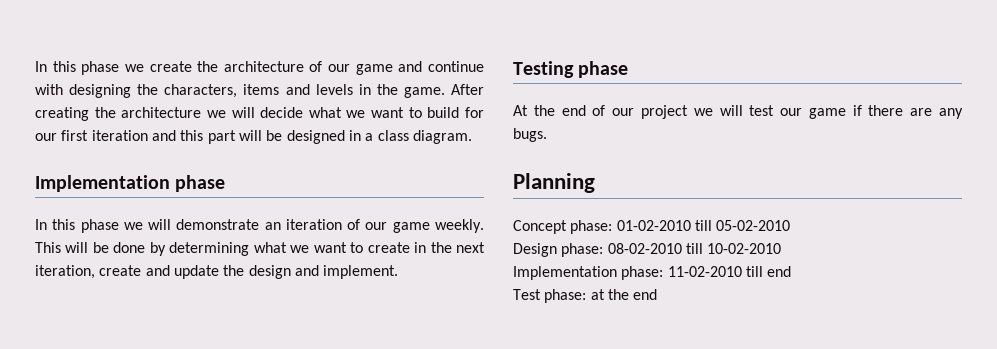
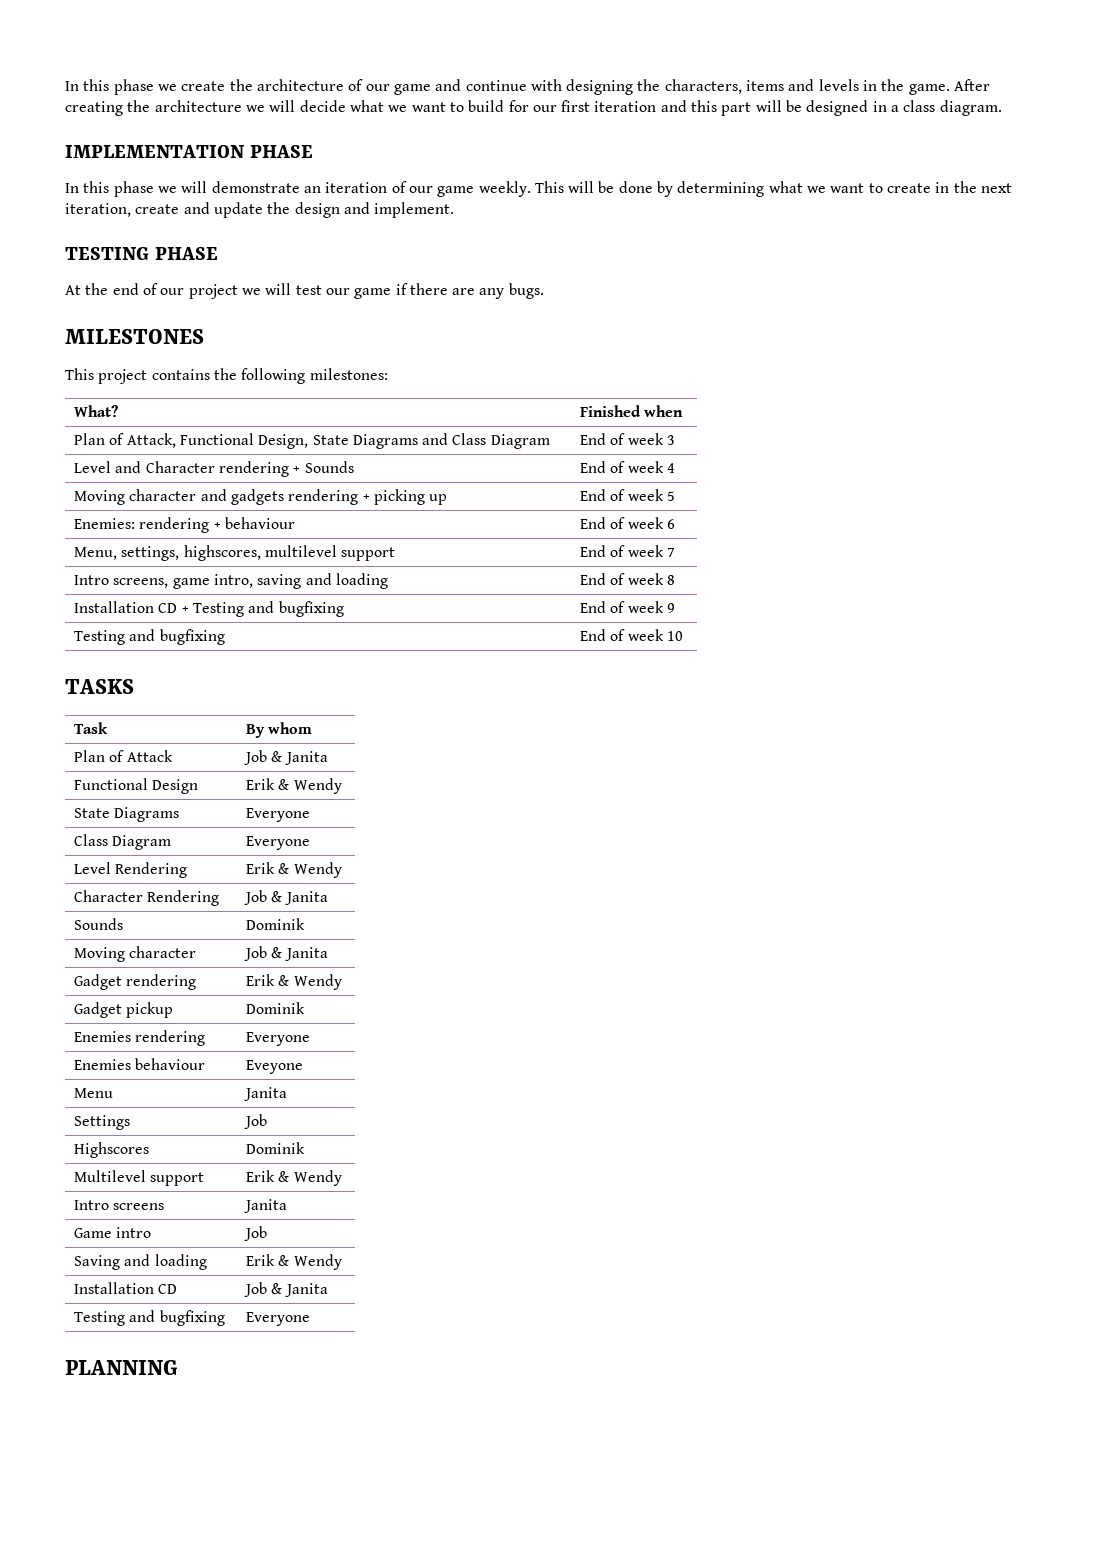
- Implementation phase
+ IMPLEMENTATION PHASE
- Testing phase
+ TESTING PHASE
- Planning
- Concept phase: 01-02-2010 till 05-02-2010
- Design phase: 08-02-2010 till 10-02-2010
- Implementation phase: 11-02-2010 till end
- Test phase: at the end
+ MILESTONES
+ This project contains the following milestones:
+ What? | Finished when
+ Plan of Attack, Functional Design, State Diagrams and Class Diagram | End of week 3
+ Level and Character rendering + Sounds | End of week 4
+ Moving character and gadgets rendering + picking up | End of week 5
+ Enemies: rendering + behaviour | End of week 6
+ Menu, settings, highscores, multilevel support | End of week 7
+ Intro screens, game intro, saving and loading | End of week 8
+ Installation CD + Testing and bugfixing | End of week 9
+ Testing and bugfixing | End of week 10
+ TASKS
+ Task | By whom
+ Plan of Attack | Job & Janita
+ Functional Design | Erik & Wendy
+ State Diagrams | Everyone
+ Class Diagram | Everyone
+ Level Rendering | Erik & Wendy
+ Character Rendering | Job & Janita
+ Sounds | Dominik
+ Moving character | Job & Janita
+ Gadget rendering | Erik & Wendy
+ Gadget pickup | Dominik
+ Enemies rendering | Everyone
+ Enemies behaviour | Eveyone
+ Menu | Janita
+ Settings | Job
+ Highscores | Dominik
+ Multilevel support | Erik & Wendy
+ Intro screens | Janita
+ Game intro | Job
+ Saving and loading | Erik & Wendy
+ Installation CD | Job & Janita
+ Testing and bugfixing | Everyone
+ PLANNING

